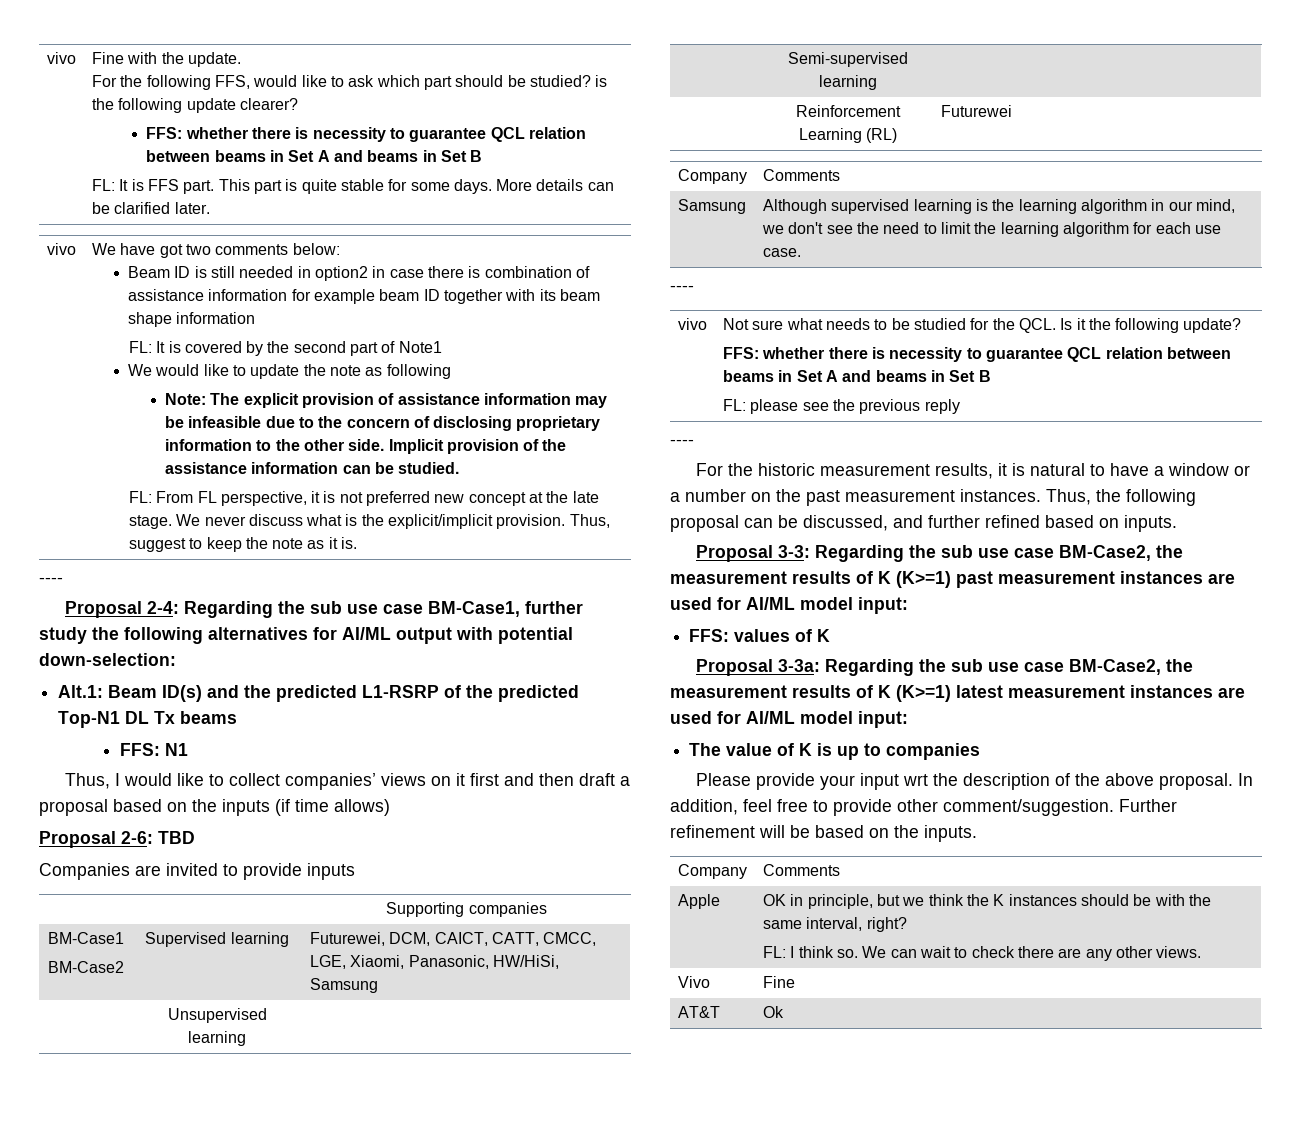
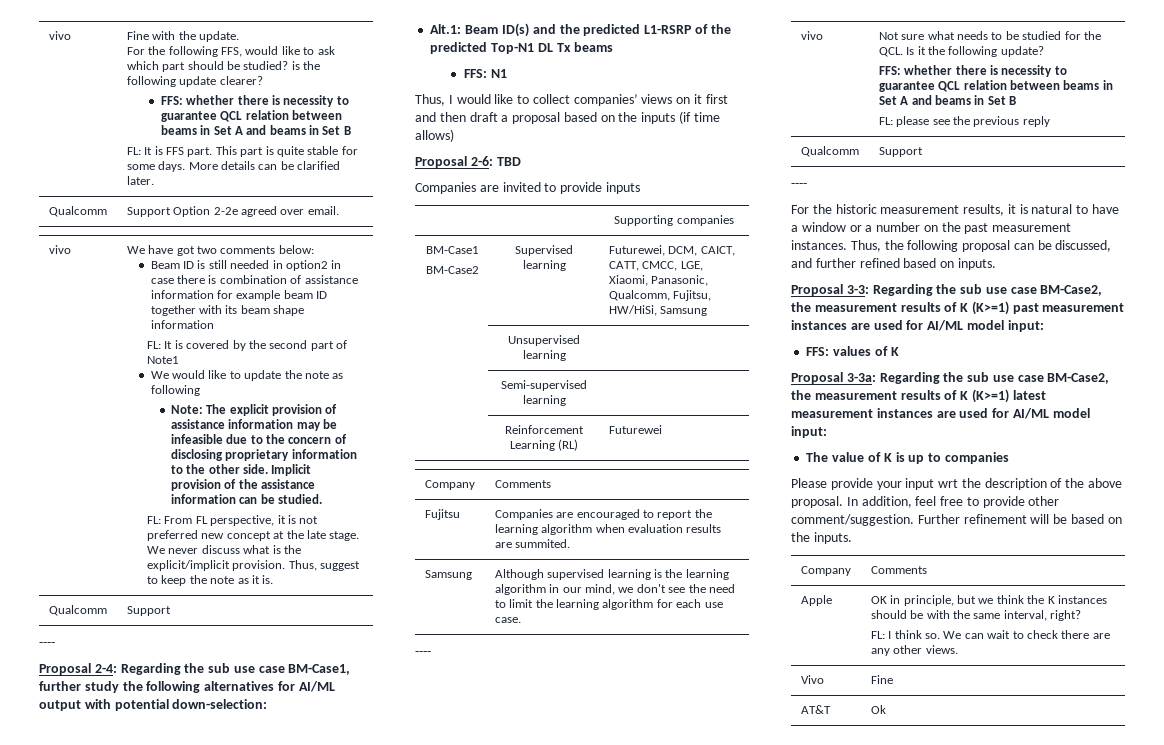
+ Qualcomm | Support Option 2-2e agreed over email.
  Thus, suggest to keep the note as it is.
+ Qualcomm | Support
  BM-Case1
- BM-Case2 | Supervised learning | Futurewei, DCM, CAICT, CATT, CMCC, LGE, Xiaomi, Panasonic, HW/HiSi, Samsung
+ BM-Case2 | Supervised learning | Futurewei, DCM, CAICT, CATT, CMCC, LGE, Xiaomi, Panasonic, Qualcomm, Fujitsu, HW/HiSi, Samsung
+ Fujitsu | Companies are encouraged to report the learning algorithm when evaluation results are summited.
  FL: please see the previous reply
+ Qualcomm | Support

